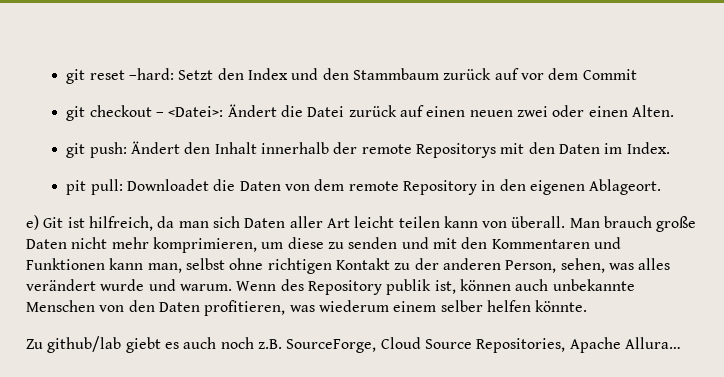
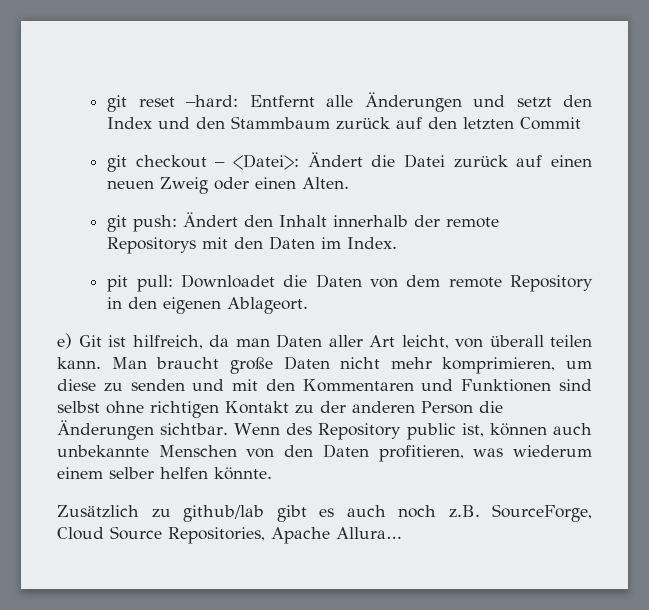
- git reset –hard: Setzt den Index und den Stammbaum zurück auf vor dem Commit
+ git reset –hard: Entfernt alle Änderungen und setzt den Index und den Stammbaum zurück auf den letzten Commit
- git checkout – <Datei>: Ändert die Datei zurück auf einen neuen zwei oder einen Alten.
+ git checkout – <Datei>: Ändert die Datei zurück auf einen neuen Zweig oder einen Alten.
- e) Git ist hilfreich, da man sich Daten aller Art leicht teilen kann von überall. Man brauch große Daten nicht mehr komprimieren, um diese zu senden und mit den Kommentaren und Funktionen kann man, selbst ohne richtigen Kontakt zu der anderen Person, sehen, was alles verändert wurde und warum.
+ e) Git ist hilfreich, da man Daten aller Art leicht, von überall teilen kann. Man braucht große Daten nicht mehr komprimieren, um diese zu senden und mit den Kommentaren und Funktionen sind selbst ohne richtigen Kontakt zu der anderen Person die Änderungen sichtbar.
- Wenn des Repository publik ist, können auch unbekannte Menschen von den Daten profitieren, was wiederum einem selber helfen könnte.
+ Wenn des Repository public ist, können auch unbekannte Menschen von den Daten profitieren, was wiederum einem selber helfen könnte.
- Zu github/lab giebt es auch noch z.B. SourceForge, Cloud Source Repositories, Apache Allura…
+ Zusätzlich zu github/lab gibt es auch noch z.B. SourceForge, Cloud Source Repositories, Apache Allura…

